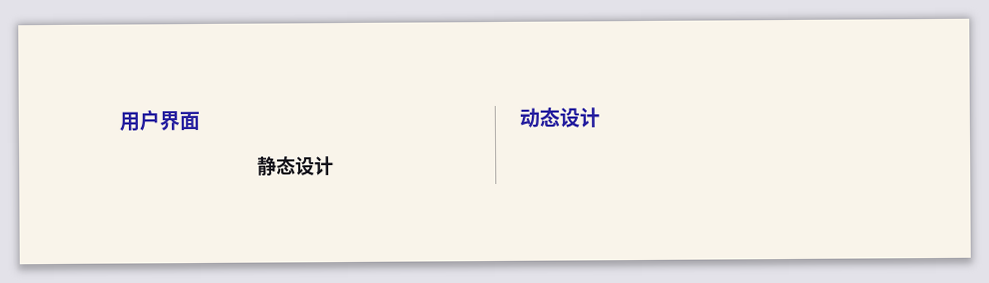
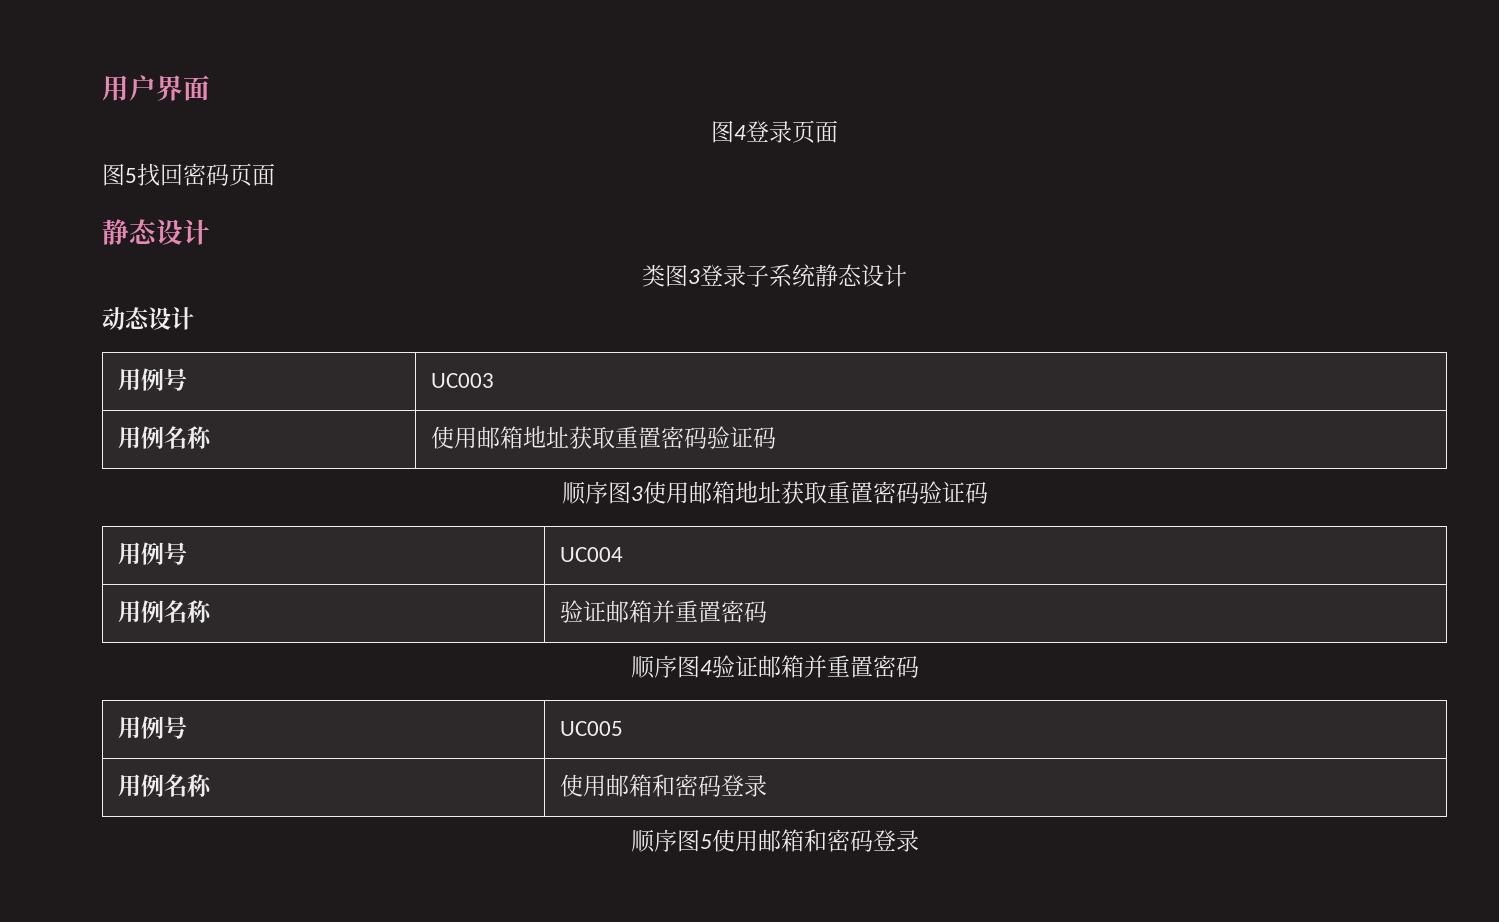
+ 图4登录页面
+ 图5找回密码页面
  静态设计
+ 类图3登录子系统静态设计
  动态设计
+ 用例号 | UC003
+ 用例名称 | 使用邮箱地址获取重置密码验证码
+ 顺序图3使用邮箱地址获取重置密码验证码
+ 用例号 | UC004
+ 用例名称 | 验证邮箱并重置密码
+ 顺序图4验证邮箱并重置密码
+ 用例号 | UC005
+ 用例名称 | 使用邮箱和密码登录
+ 顺序图5使用邮箱和密码登录

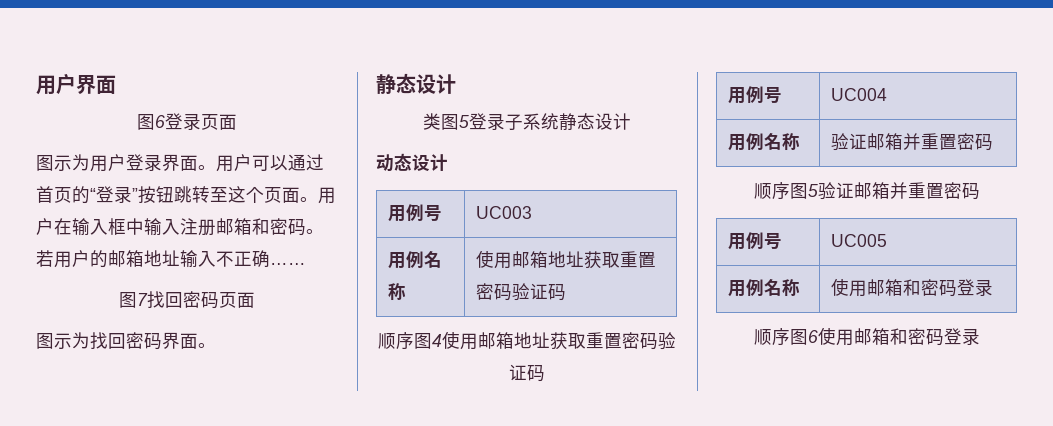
- 图4登录页面
+ 图6登录页面
- 图5找回密码页面
+ 图示为用户登录界面。用户可以通过首页的“登录”按钮跳转至这个页面。用户在输入框中输入注册邮箱和密码。若用户的邮箱地址输入不正确……
+ 图7找回密码页面
+ 图示为找回密码界面。
- 类图3登录子系统静态设计
+ 类图5登录子系统静态设计
- 顺序图3使用邮箱地址获取重置密码验证码
+ 顺序图4使用邮箱地址获取重置密码验证码
- 顺序图4验证邮箱并重置密码
+ 顺序图5验证邮箱并重置密码
- 顺序图5使用邮箱和密码登录
+ 顺序图6使用邮箱和密码登录

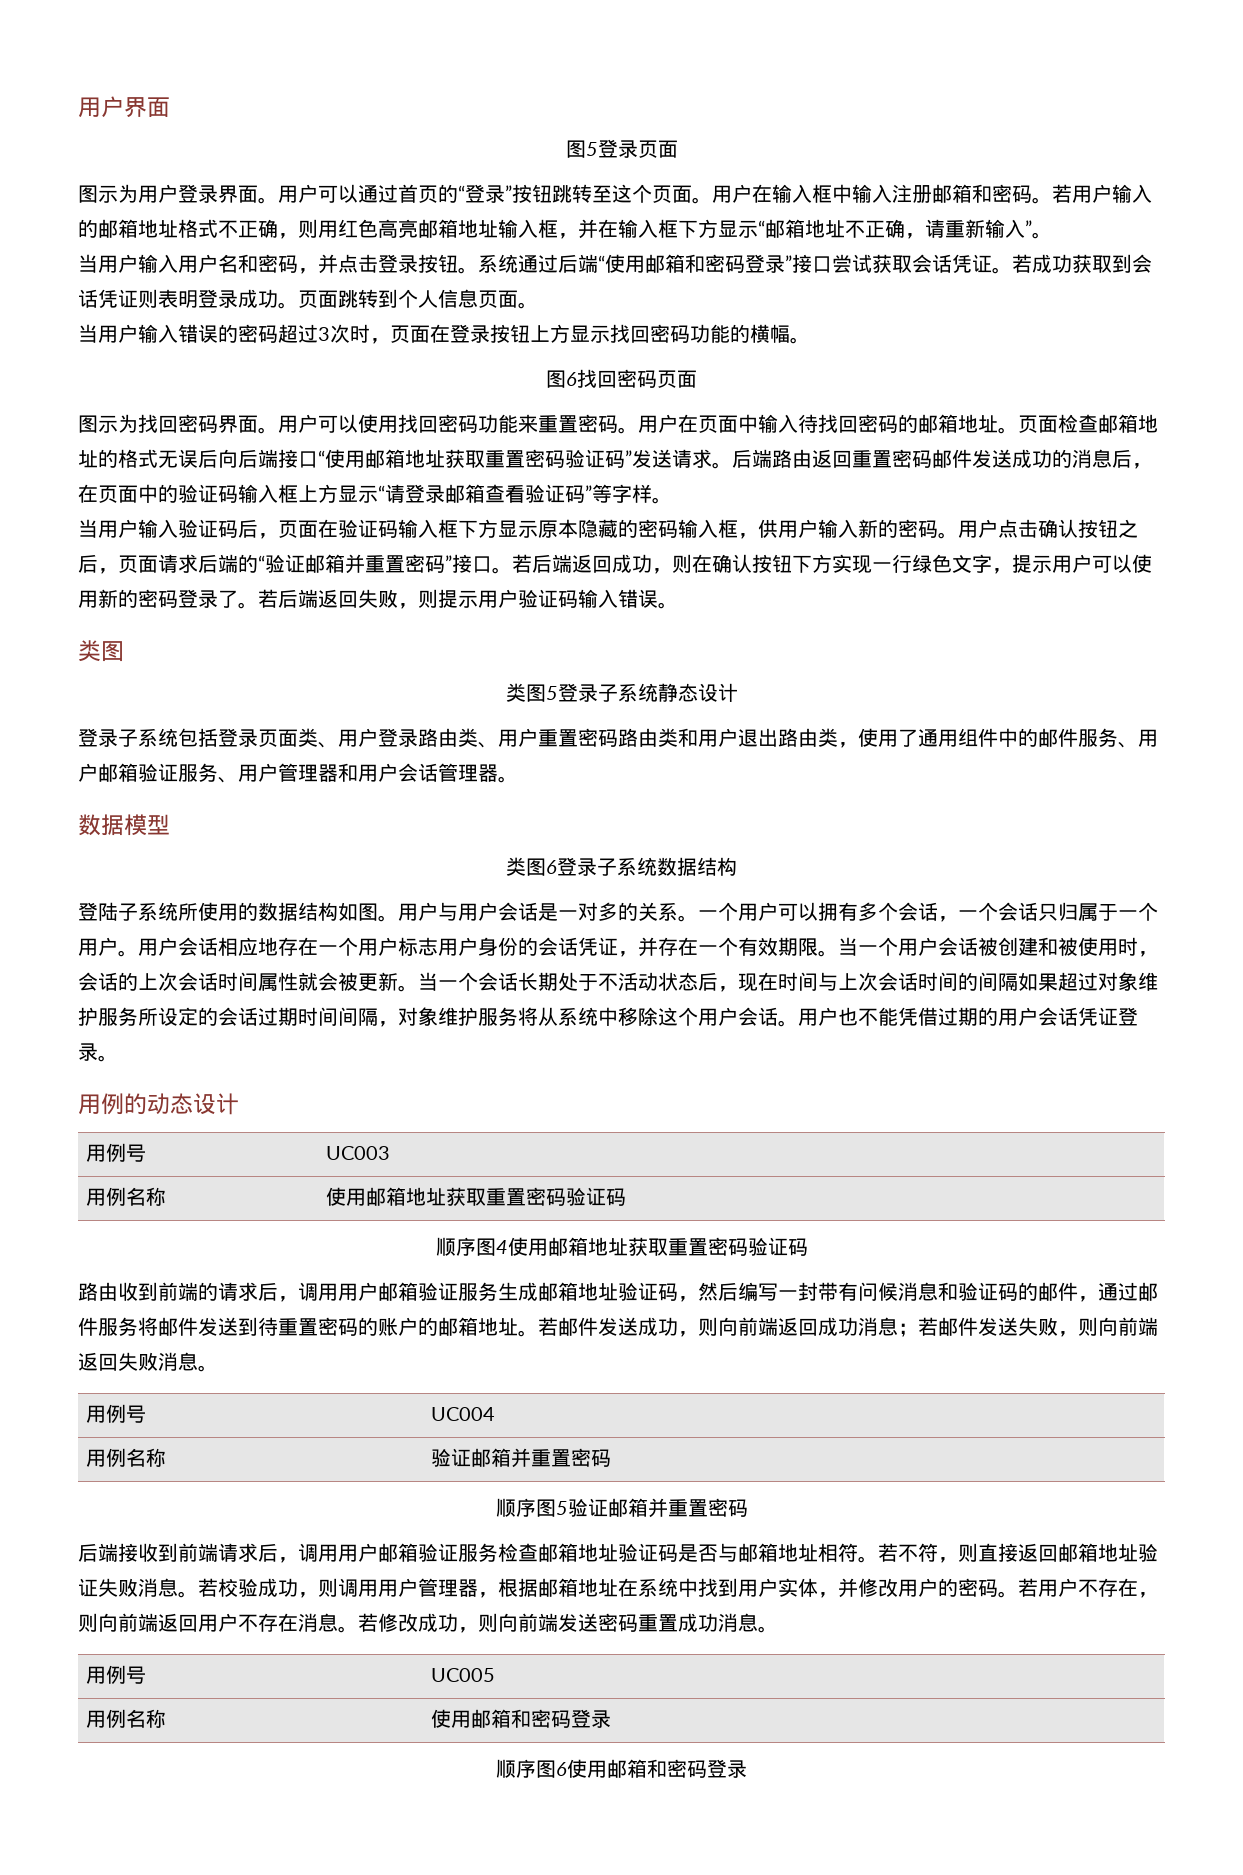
- 图6登录页面
+ 图5登录页面
- 若用户的邮箱地址输入不正确……
- 图7找回密码页面
+ 若用户输入的邮箱地址格式不正确，则用红色高亮邮箱地址输入框，并在输入框下方显示“邮箱地址不正确，请重新输入”。
+ 当用户输入用户名和密码，并点击登录按钮。系统通过后端“使用邮箱和密码登录”接口尝试获取会话凭证。若成功获取到会话凭证则表明登录成功。页面跳转到个人信息页面。
+ 当用户输入错误的密码超过3次时，页面在登录按钮上方显示找回密码功能的横幅。
+ 图6找回密码页面
- 图示为找回密码界面。
- 静态设计
+ 图示为找回密码界面。用户可以使用找回密码功能来重置密码。用户在页面中输入待找回密码的邮箱地址。页面检查邮箱地址的格式无误后向后端接口“使用邮箱地址获取重置密码验证码”发送请求。后端路由返回重置密码邮件发送成功的消息后，在页面中的验证码输入框上方显示“请登录邮箱查看验证码”等字样。
+ 当用户输入验证码后，页面在验证码输入框下方显示原本隐藏的密码输入框，供用户输入新的密码。用户点击确认按钮之后，页面请求后端的“验证邮箱并重置密码”接口。若后端返回成功，则在确认按钮下方实现一行绿色文字，提示用户可以使用新的密码登录了。若后端返回失败，则提示用户验证码输入错误。
+ 类图
- 动态设计
+ 登录子系统包括登录页面类、用户登录路由类、用户重置密码路由类和用户退出路由类，使用了通用组件中的邮件服务、用户邮箱验证服务、用户管理器和用户会话管理器。
+ 数据模型
+ 类图6登录子系统数据结构
+ 登陆子系统所使用的数据结构如图。用户与用户会话是一对多的关系。一个用户可以拥有多个会话，一个会话只归属于一个用户。用户会话相应地存在一个用户标志用户身份的会话凭证，并存在一个有效期限。当一个用户会话被创建和被使用时，会话的上次会话时间属性就会被更新。当一个会话长期处于不活动状态后，现在时间与上次会话时间的间隔如果超过对象维护服务所设定的会话过期时间间隔，对象维护服务将从系统中移除这个用户会话。用户也不能凭借过期的用户会话凭证登录。
+ 用例的动态设计
+ 路由收到前端的请求后，调用用户邮箱验证服务生成邮箱地址验证码，然后编写一封带有问候消息和验证码的邮件，通过邮件服务将邮件发送到待重置密码的账户的邮箱地址。若邮件发送成功，则向前端返回成功消息；若邮件发送失败，则向前端返回失败消息。
+ 后端接收到前端请求后，调用用户邮箱验证服务检查邮箱地址验证码是否与邮箱地址相符。若不符，则直接返回邮箱地址验证失败消息。若校验成功，则调用用户管理器，根据邮箱地址在系统中找到用户实体，并修改用户的密码。若用户不存在，则向前端返回用户不存在消息。若修改成功，则向前端发送密码重置成功消息。

